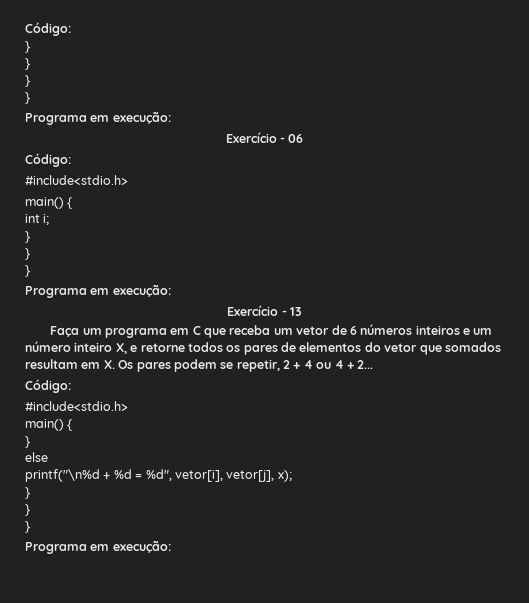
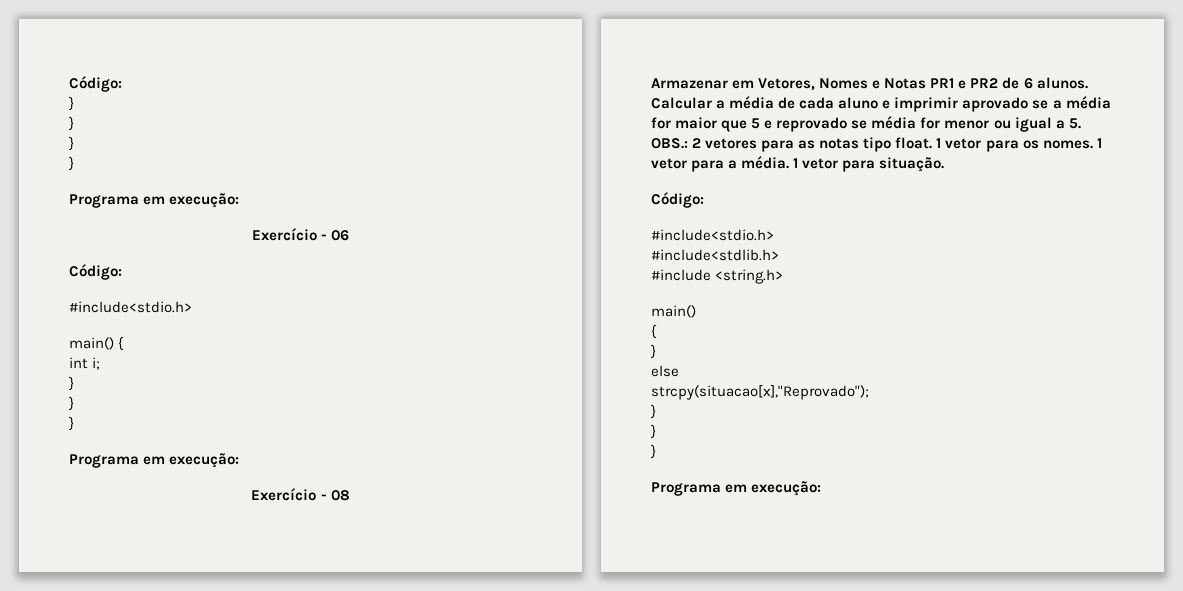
- Exercício - 13
- Faça um programa em C que receba um vetor de 6 números inteiros e um número inteiro X, e retorne todos os pares de elementos do vetor que somados resultam em X. Os pares podem se repetir, 2 + 4 ou 4 + 2...
+ Exercício - 08
+ Armazenar em Vetores, Nomes e Notas PR1 e PR2 de 6 alunos. Calcular a média de cada aluno e imprimir aprovado se a média for maior que 5 e reprovado se média for menor ou igual a 5. OBS.: 2 vetores para as notas tipo float. 1 vetor para os nomes. 1 vetor para a média. 1 vetor para situação.
  Código:
  #include<stdio.h>
- main() {
+ #include<stdlib.h>
+ #include <string.h>
+ main()
+ {
- printf("\n%d + %d = %d", vetor[i], vetor[j], x);
+ strcpy(situacao[x],"Reprovado");

